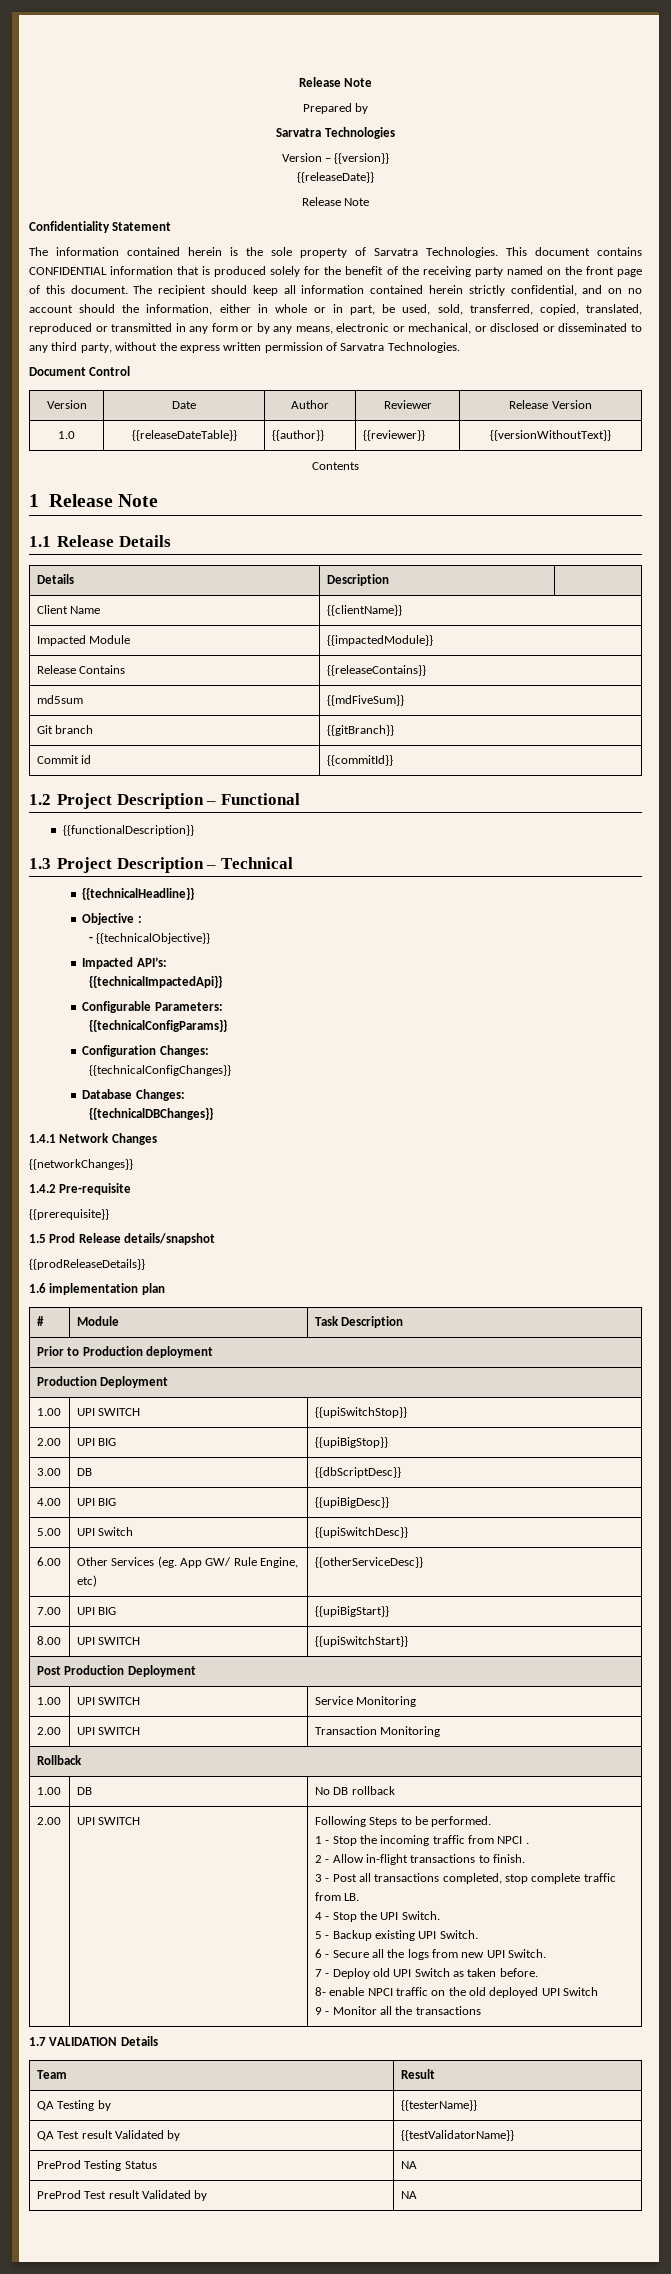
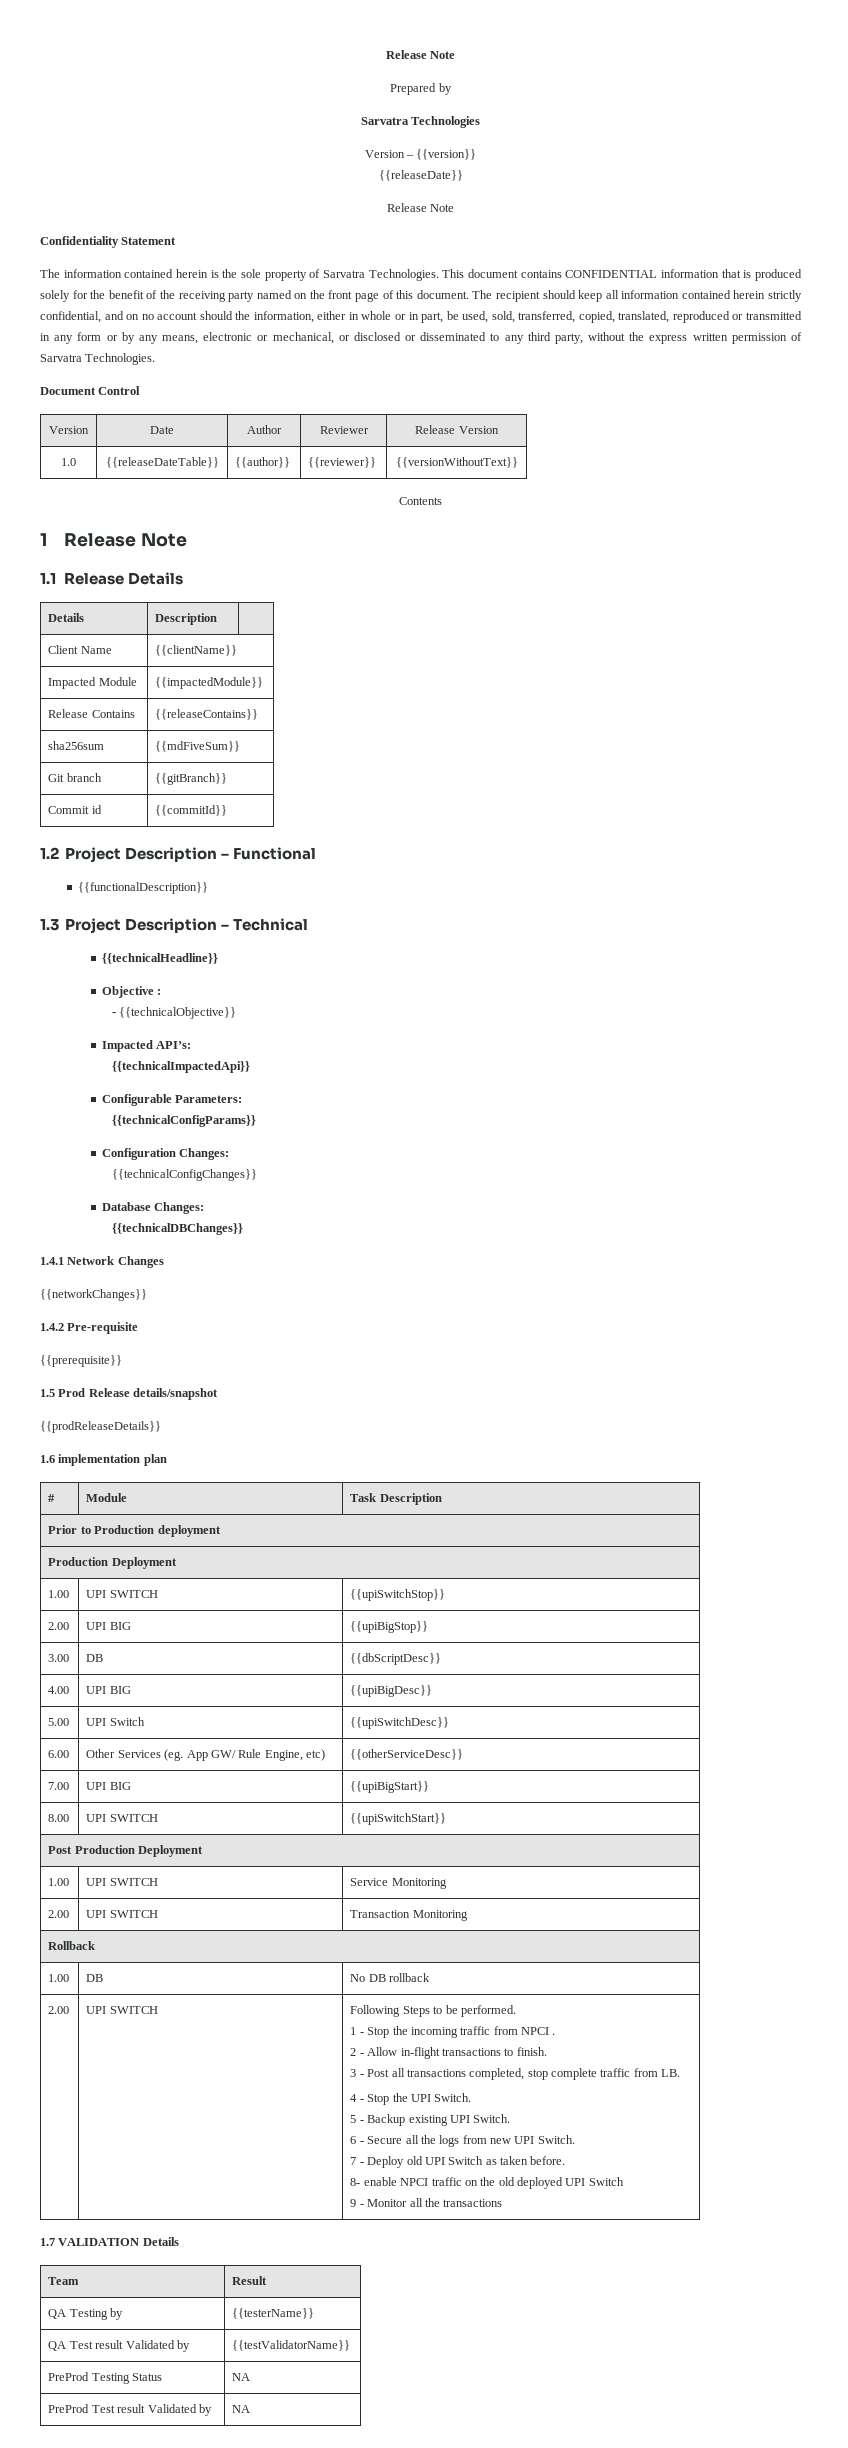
- md5sum | {{mdFiveSum}}
+ sha256sum | {{mdFiveSum}}

